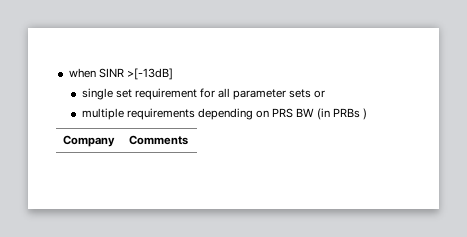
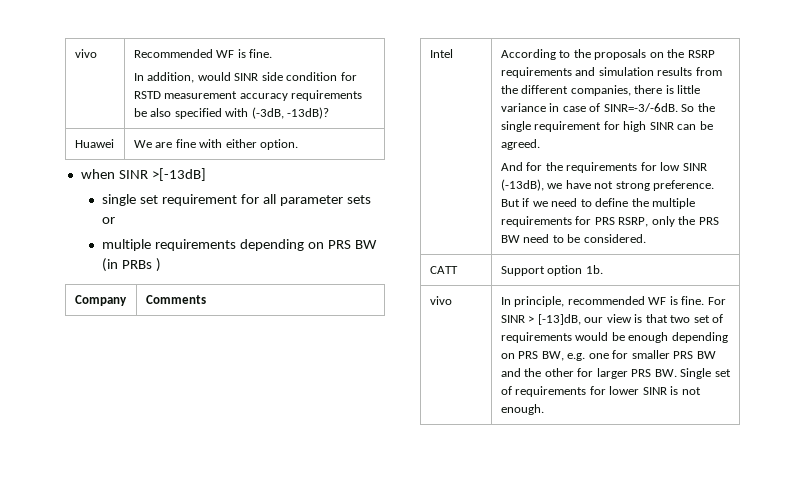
+ vivo | Recommended WF is fine.
+ In addition, would SINR side condition for RSTD measurement accuracy requirements be also specified with (-3dB, -13dB)?
+ Huawei | We are fine with either option.
+ Intel | According to the proposals on the RSRP requirements and simulation results from the different companies, there is little variance in case of SINR=-3/-6dB. So the single requirement for high SINR can be agreed.
+ And for the requirements for low SINR (-13dB), we have not strong preference. But if we need to define the multiple requirements for PRS RSRP, only the PRS BW need to be considered.
+ CATT | Support option 1b.
+ vivo | In principle, recommended WF is fine. For SINR > [-13]dB, our view is that two set of requirements would be enough depending on PRS BW, e.g. one for smaller PRS BW and the other for larger PRS BW. Single set of requirements for lower SINR is not enough.

